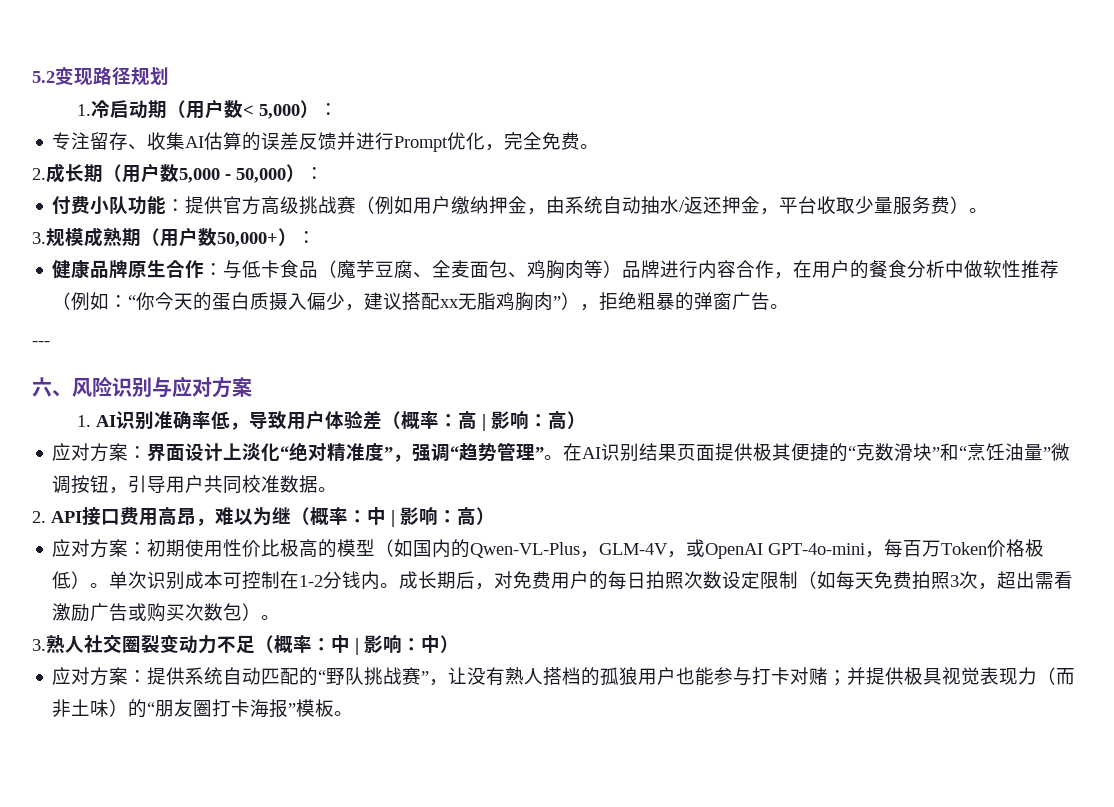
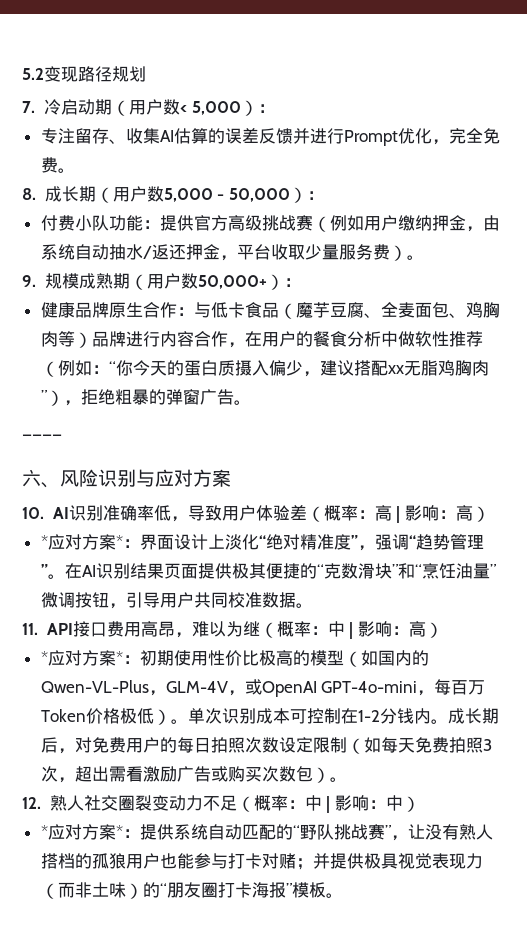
- 1.冷启动期（用户数< 5,000）：
+ 7.冷启动期（用户数< 5,000）：
- 2.成长期（用户数5,000 - 50,000）：
+ 8.成长期（用户数5,000 - 50,000）：
- 3.规模成熟期（用户数50,000+）：
+ 9.规模成熟期（用户数50,000+）：
- ---
+ ————
- 1. AI识别准确率低，导致用户体验差（概率：高 | 影响：高）
+ 10. AI识别准确率低，导致用户体验差（概率：高 | 影响：高）
- 应对方案：界面设计上淡化“绝对精准度”，强调“趋势管理”。
+ *应对方案*：界面设计上淡化“绝对精准度”，强调“趋势管理”。
- 2. API接口费用高昂，难以为继（概率：中 | 影响：高）
+ 11. API接口费用高昂，难以为继（概率：中 | 影响：高）
- 应对方案：初期使用性价比极高的模型（如国内的Qwen-VL-Plus，GLM-4V，或OpenAI GPT-4o-mini，每百万Token价格极低）。
+ *应对方案*：初期使用性价比极高的模型（如国内的Qwen-VL-Plus，GLM-4V，或OpenAI GPT-4o-mini，每百万Token价格极低）。
- 3.熟人社交圈裂变动力不足（概率：中 | 影响：中）
+ 12.熟人社交圈裂变动力不足（概率：中 | 影响：中）
- 应对方案：提供系统自动匹配的“野队挑战赛”，让没有熟人搭档的孤狼用户也能参与打卡对赌；并提供极具视觉表现力（而非土味）的“朋友圈打卡海报”模板。
+ *应对方案*：提供系统自动匹配的“野队挑战赛”，让没有熟人搭档的孤狼用户也能参与打卡对赌；并提供极具视觉表现力（而非土味）的“朋友圈打卡海报”模板。

